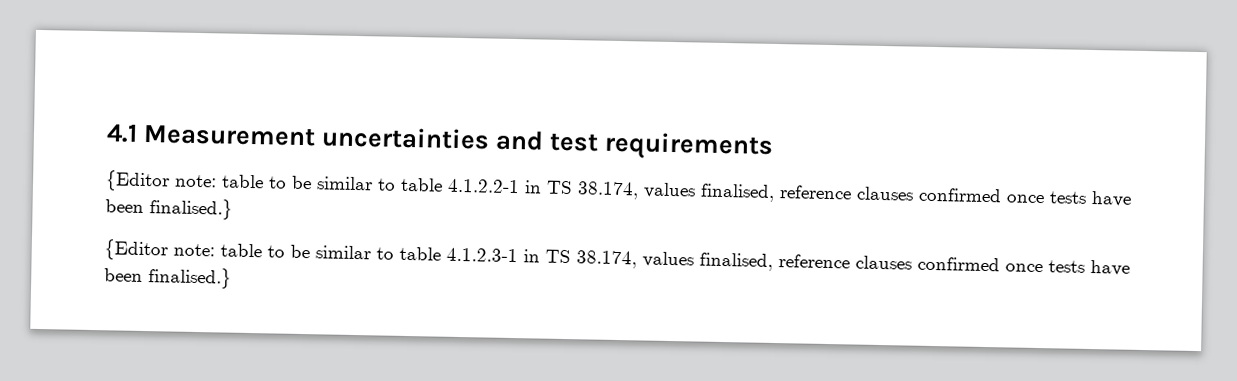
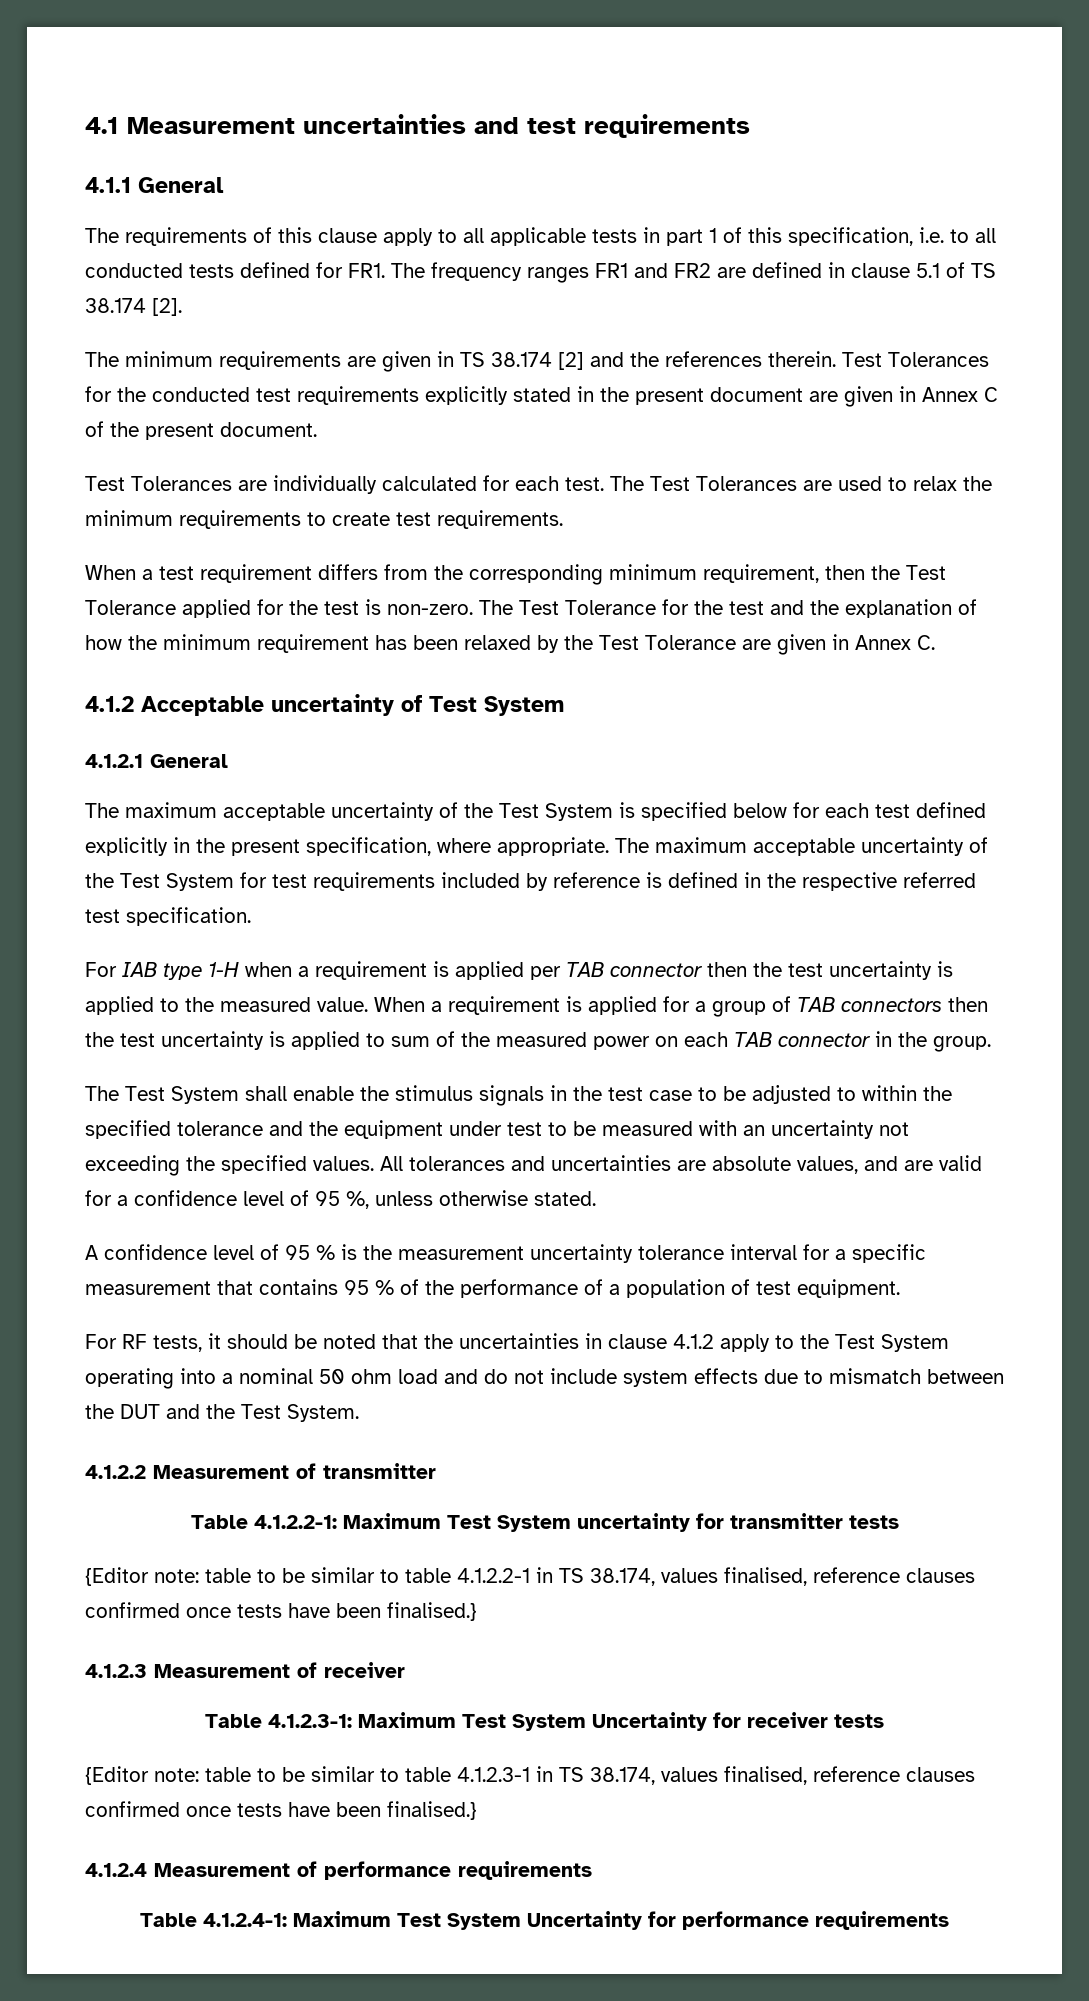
+ 4.1.1 General
+ The requirements of this clause apply to all applicable tests in part 1 of this specification, i.e. to all conducted tests defined for FR1. The frequency ranges FR1 and FR2 are defined in clause 5.1 of TS 38.174 [2].
+ The minimum requirements are given in TS 38.174 [2] and the references therein. Test Tolerances for the conducted test requirements explicitly stated in the present document are given in Annex C of the present document.
+ Test Tolerances are individually calculated for each test. The Test Tolerances are used to relax the minimum requirements to create test requirements.
+ When a test requirement differs from the corresponding minimum requirement, then the Test Tolerance applied for the test is non-zero. The Test Tolerance for the test and the explanation of how the minimum requirement has been relaxed by the Test Tolerance are given in Annex C.
+ 4.1.2 Acceptable uncertainty of Test System
+ 4.1.2.1 General
+ The maximum acceptable uncertainty of the Test System is specified below for each test defined explicitly in the present specification, where appropriate. The maximum acceptable uncertainty of the Test System for test requirements included by reference is defined in the respective referred test specification.
+ For IAB type 1-H when a requirement is applied per TAB connector then the test uncertainty is applied to the measured value. When a requirement is applied for a group of TAB connectors then the test uncertainty is applied to sum of the measured power on each TAB connector in the group.
+ The Test System shall enable the stimulus signals in the test case to be adjusted to within the specified tolerance and the equipment under test to be measured with an uncertainty not exceeding the specified values. All tolerances and uncertainties are absolute values, and are valid for a confidence level of 95 %, unless otherwise stated.
+ A confidence level of 95 % is the measurement uncertainty tolerance interval for a specific measurement that contains 95 % of the performance of a population of test equipment.
+ For RF tests, it should be noted that the uncertainties in clause 4.1.2 apply to the Test System operating into a nominal 50 ohm load and do not include system effects due to mismatch between the DUT and the Test System.
+ 4.1.2.2 Measurement of transmitter
+ Table 4.1.2.2-1: Maximum Test System uncertainty for transmitter tests
+ 4.1.2.3 Measurement of receiver
+ Table 4.1.2.3-1: Maximum Test System Uncertainty for receiver tests
+ 4.1.2.4 Measurement of performance requirements
+ Table 4.1.2.4-1: Maximum Test System Uncertainty for performance requirements

